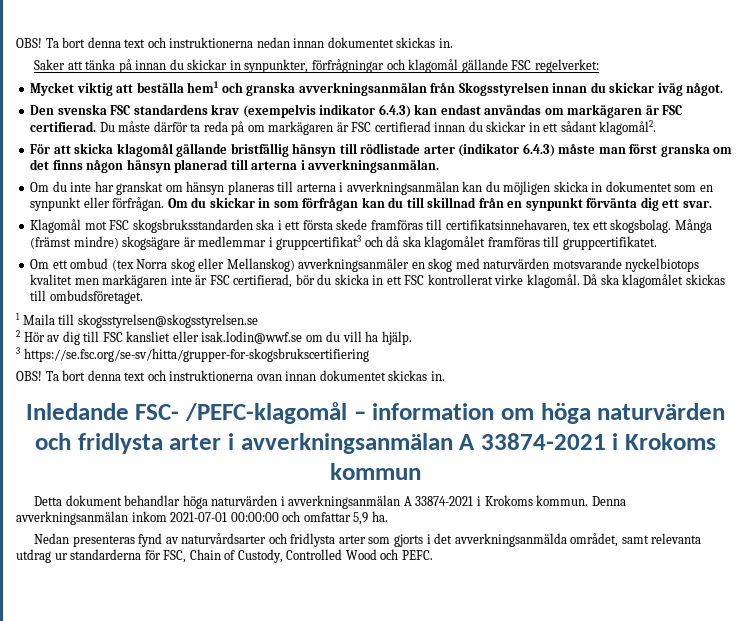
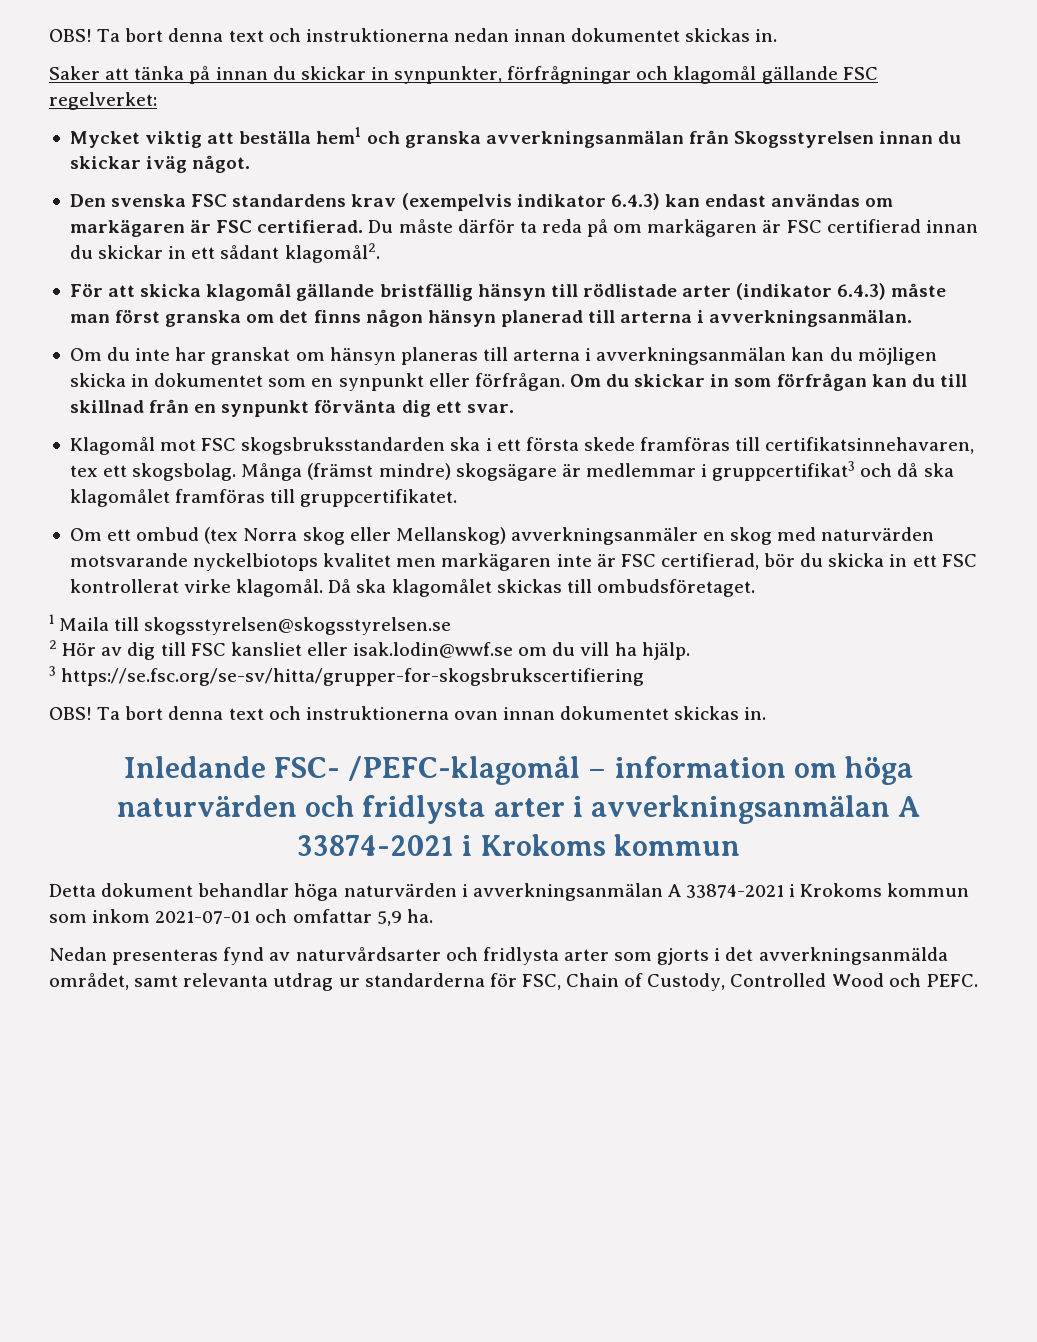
- Detta dokument behandlar höga naturvärden i avverkningsanmälan A 33874-2021 i Krokoms kommun. Denna avverkningsanmälan inkom 2021-07-01 00:00:00 och omfattar 5,9 ha.
+ Detta dokument behandlar höga naturvärden i avverkningsanmälan A 33874-2021 i Krokoms kommun som inkom 2021-07-01 och omfattar 5,9 ha.

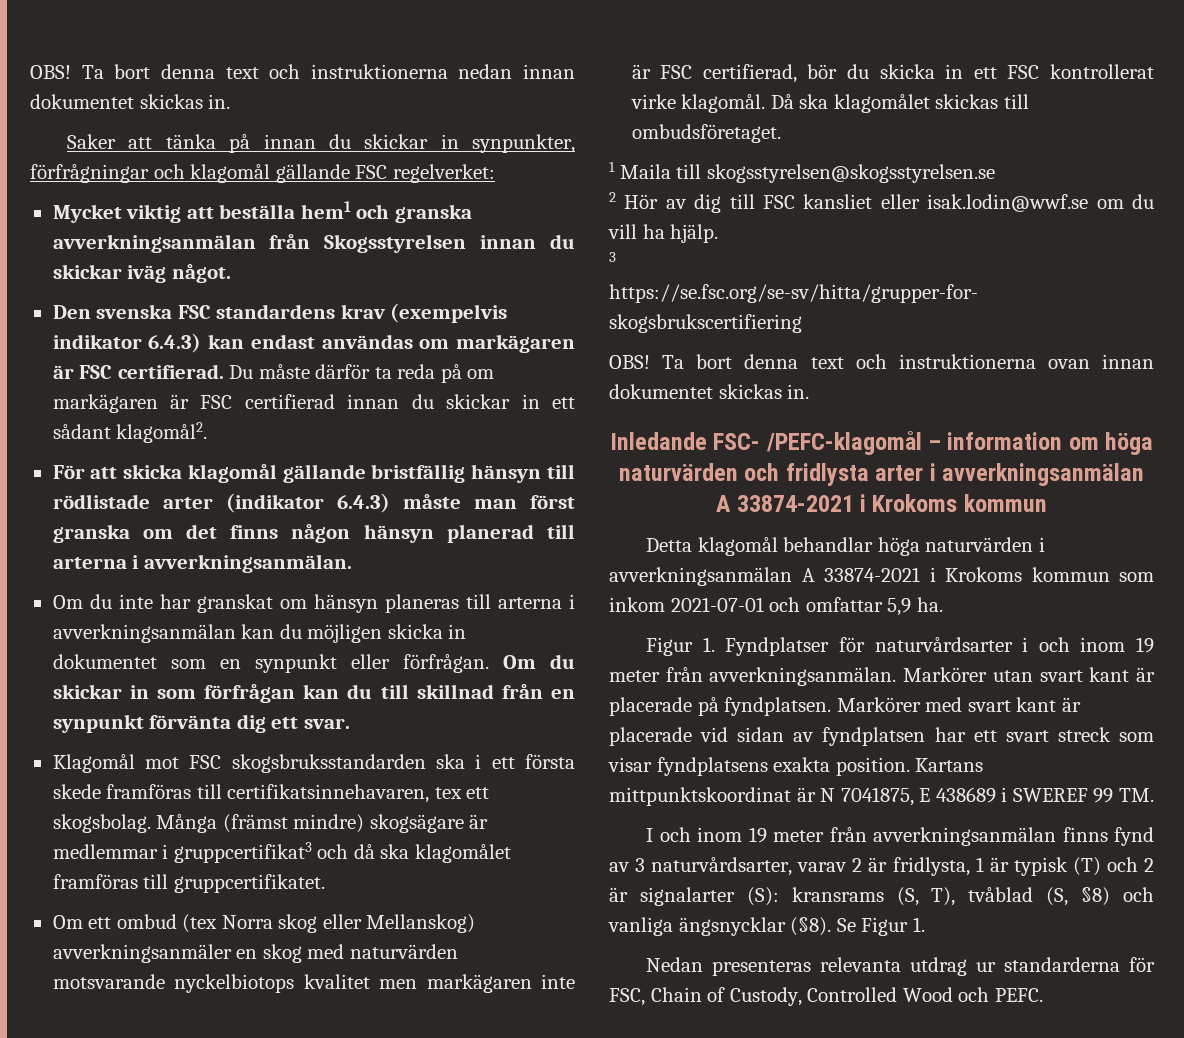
- Detta dokument behandlar höga naturvärden i avverkningsanmälan A 33874-2021 i Krokoms kommun som inkom 2021-07-01 och omfattar 5,9 ha.
+ Detta klagomål behandlar höga naturvärden i avverkningsanmälan A 33874-2021 i Krokoms kommun som inkom 2021-07-01 och omfattar 5,9 ha.
- Nedan presenteras fynd av naturvårdsarter och fridlysta arter som gjorts i det avverkningsanmälda området, samt relevanta utdrag ur standarderna för FSC, Chain of Custody, Controlled Wood och PEFC.
+ Figur 1. Fyndplatser för naturvårdsarter i och inom 19 meter från avverkningsanmälan. Markörer utan svart kant är placerade på fyndplatsen. Markörer med svart kant är placerade vid sidan av fyndplatsen har ett svart streck som visar fyndplatsens exakta position. Kartans mittpunktskoordinat är N 7041875, E 438689 i SWEREF 99 TM.
+ I och inom 19 meter från avverkningsanmälan finns fynd av 3 naturvårdsarter, varav 2 är fridlysta, 1 är typisk (T) och 2 är signalarter (S): kransrams (S, T), tvåblad (S, §8) och vanliga ängsnycklar (§8). Se Figur 1.
+ Nedan presenteras relevanta utdrag ur standarderna för FSC, Chain of Custody, Controlled Wood och PEFC.

